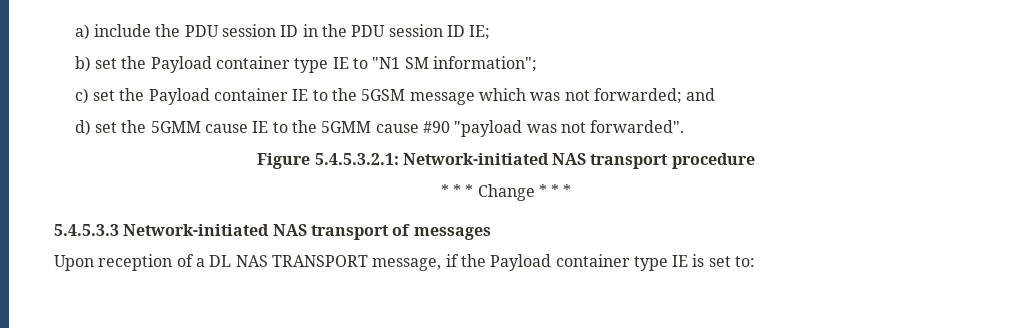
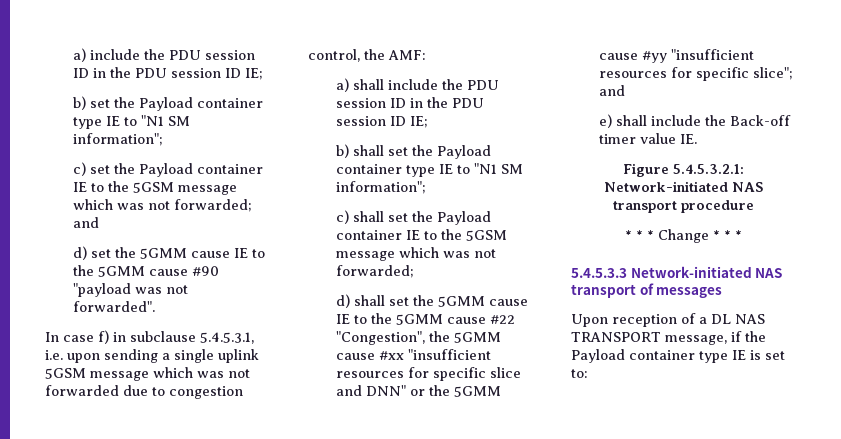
+ In case f) in subclause 5.4.5.3.1, i.e. upon sending a single uplink 5GSM message which was not forwarded due to congestion control, the AMF:
+ a) shall include the PDU session ID in the PDU session ID IE;
+ b) shall set the Payload container type IE to "N1 SM information";
+ c) shall set the Payload container IE to the 5GSM message which was not forwarded;
+ d) shall set the 5GMM cause IE to the 5GMM cause #22 "Congestion", the 5GMM cause #xx "insufficient resources for specific slice and DNN" or the 5GMM cause #yy "insufficient resources for specific slice"; and
+ e) shall include the Back-off timer value IE.

